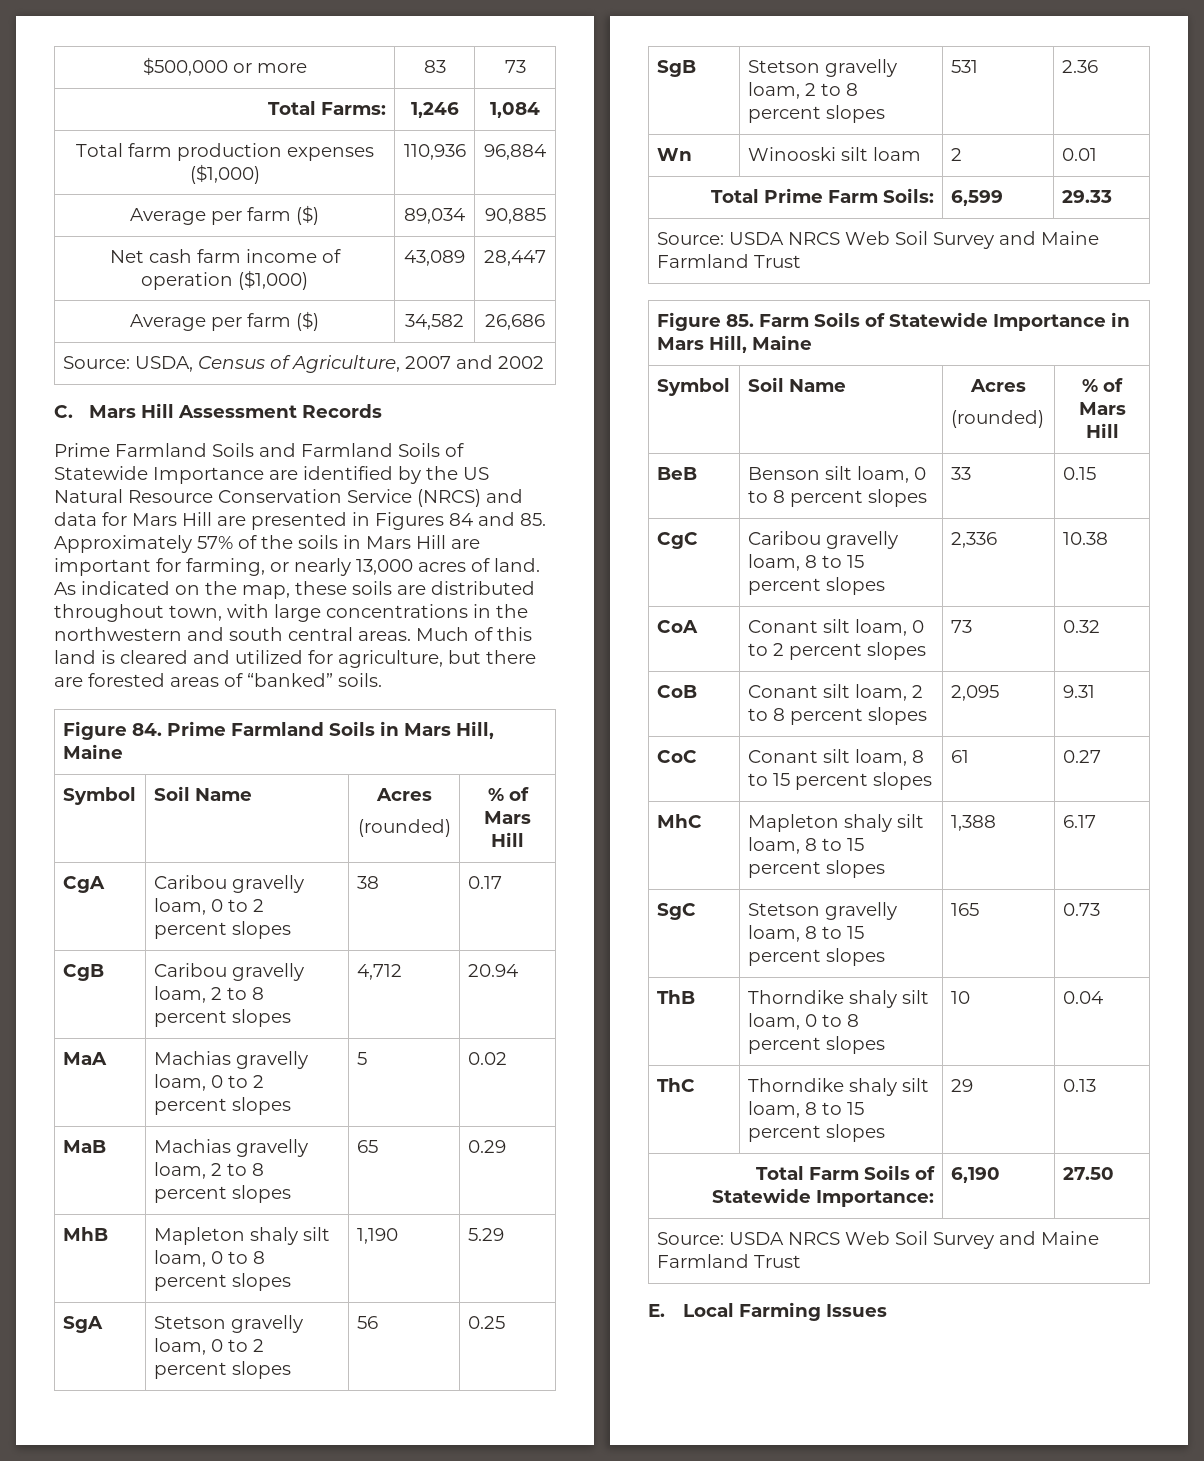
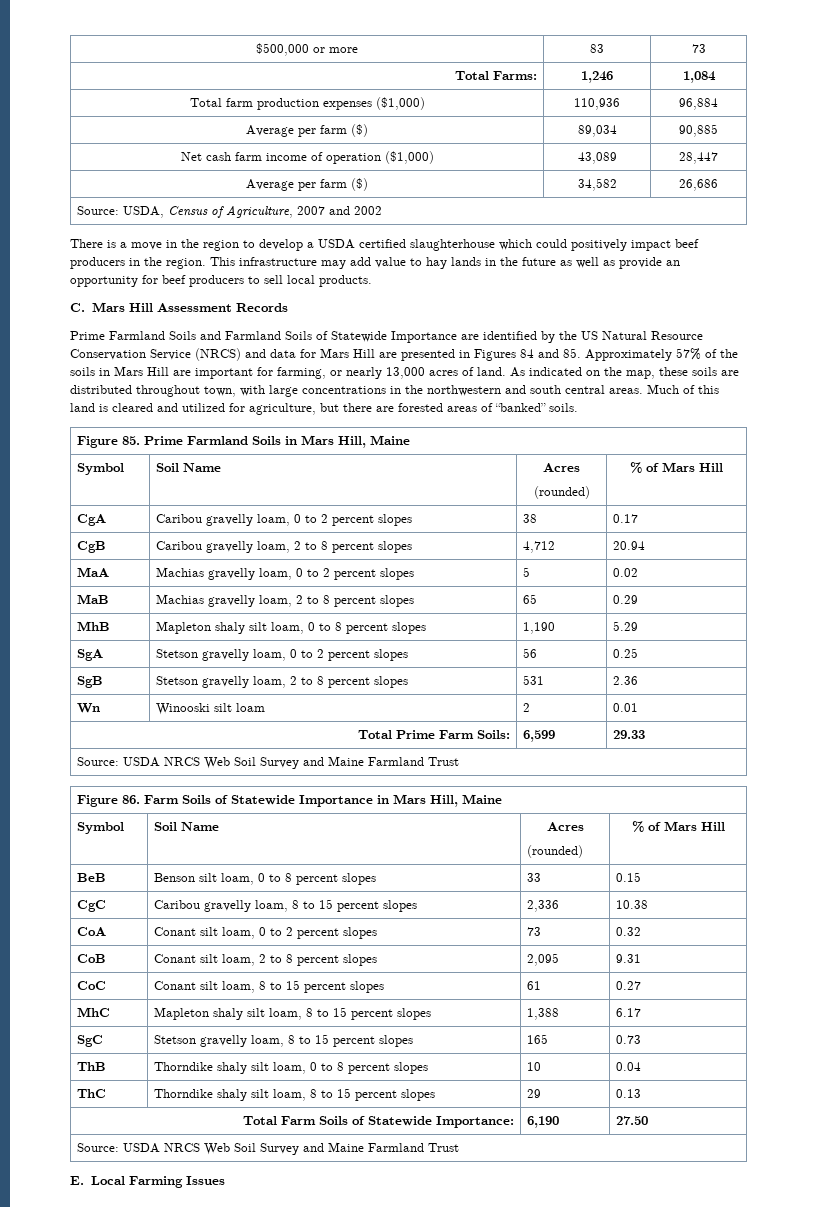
+ There is a move in the region to develop a USDA certified slaughterhouse which could positively impact beef producers in the region. This infrastructure may add value to hay lands in the future as well as provide an opportunity for beef producers to sell local products.
- Figure 84. Prime Farmland Soils in Mars Hill, Maine
+ Figure 85. Prime Farmland Soils in Mars Hill, Maine
- Figure 85. Farm Soils of Statewide Importance in Mars Hill, Maine
+ Figure 86. Farm Soils of Statewide Importance in Mars Hill, Maine

